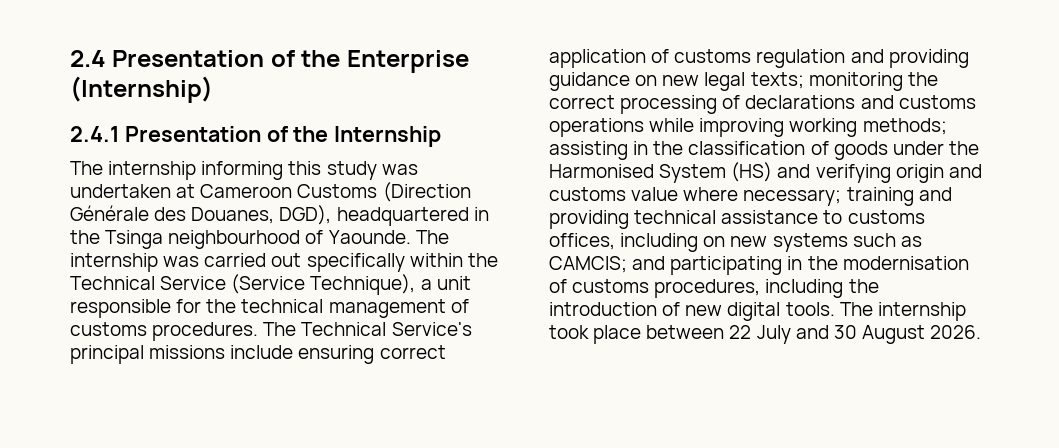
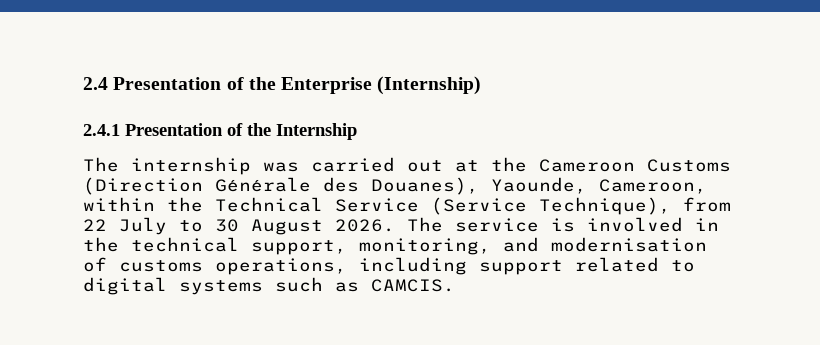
- The internship informing this study was undertaken at Cameroon Customs (Direction Générale des Douanes, DGD), headquartered in the Tsinga neighbourhood of Yaounde. The internship was carried out specifically within the Technical Service (Service Technique), a unit responsible for the technical management of customs procedures. The Technical Service's principal missions include ensuring correct application of customs regulation and providing guidance on new legal texts; monitoring the correct processing of declarations and customs operations while improving working methods; assisting in the classification of goods under the Harmonised System (HS) and verifying origin and customs value where necessary; training and providing technical assistance to customs offices, including on new systems such as CAMCIS; and participating in the modernisation of customs procedures, including the introduction of new digital tools. The internship took place between 22 July and 30 August 2026.
+ The internship was carried out at the Cameroon Customs (Direction Générale des Douanes), Yaounde, Cameroon, within the Technical Service (Service Technique), from 22 July to 30 August 2026. The service is involved in the technical support, monitoring, and modernisation of customs operations, including support related to digital systems such as CAMCIS.

